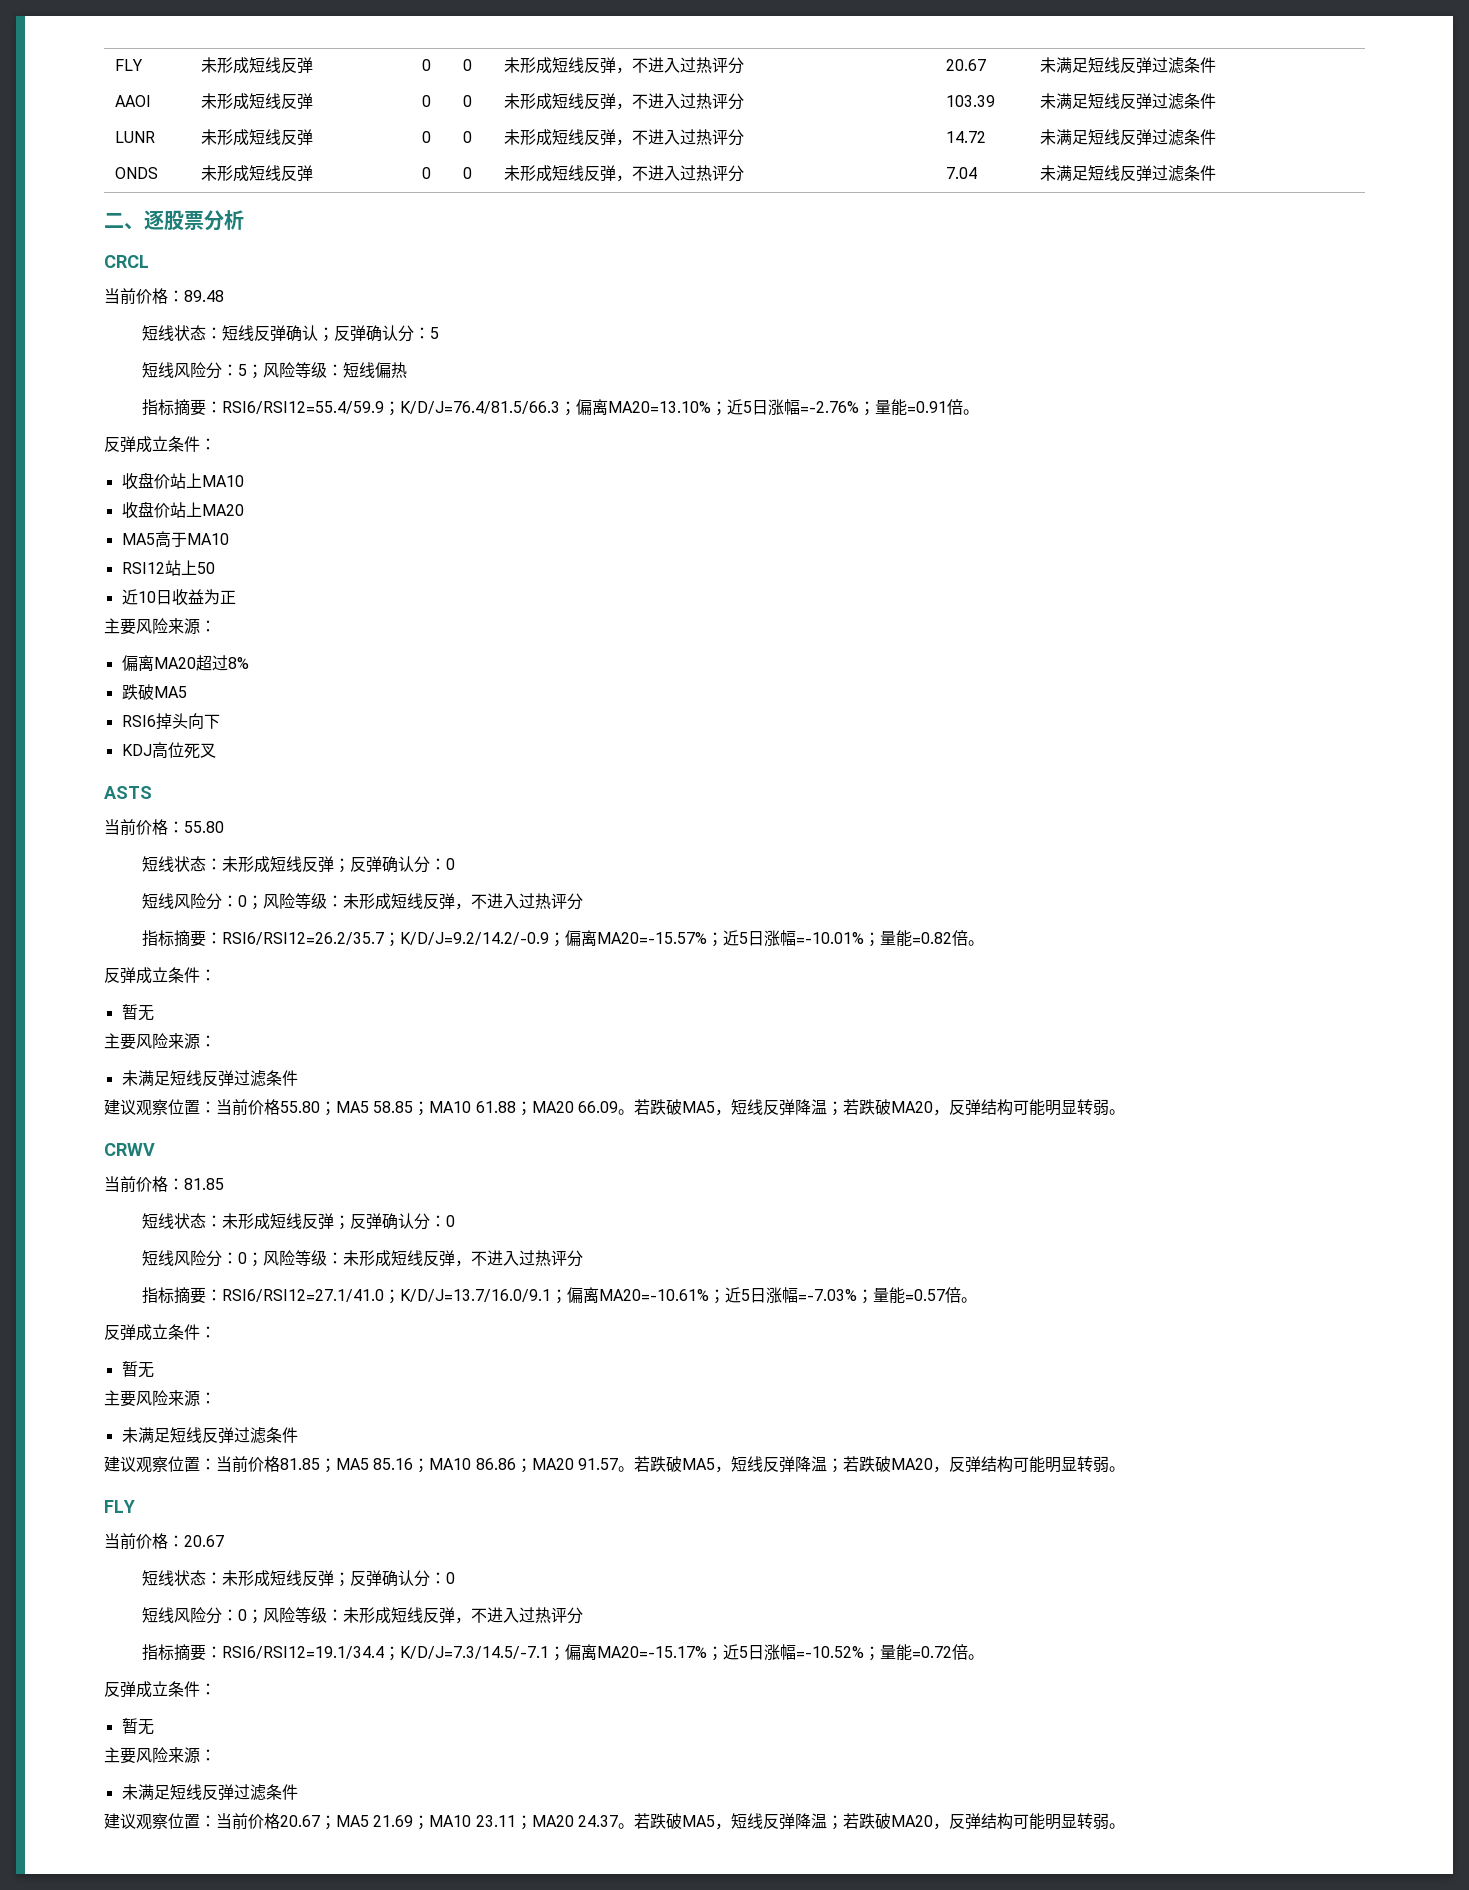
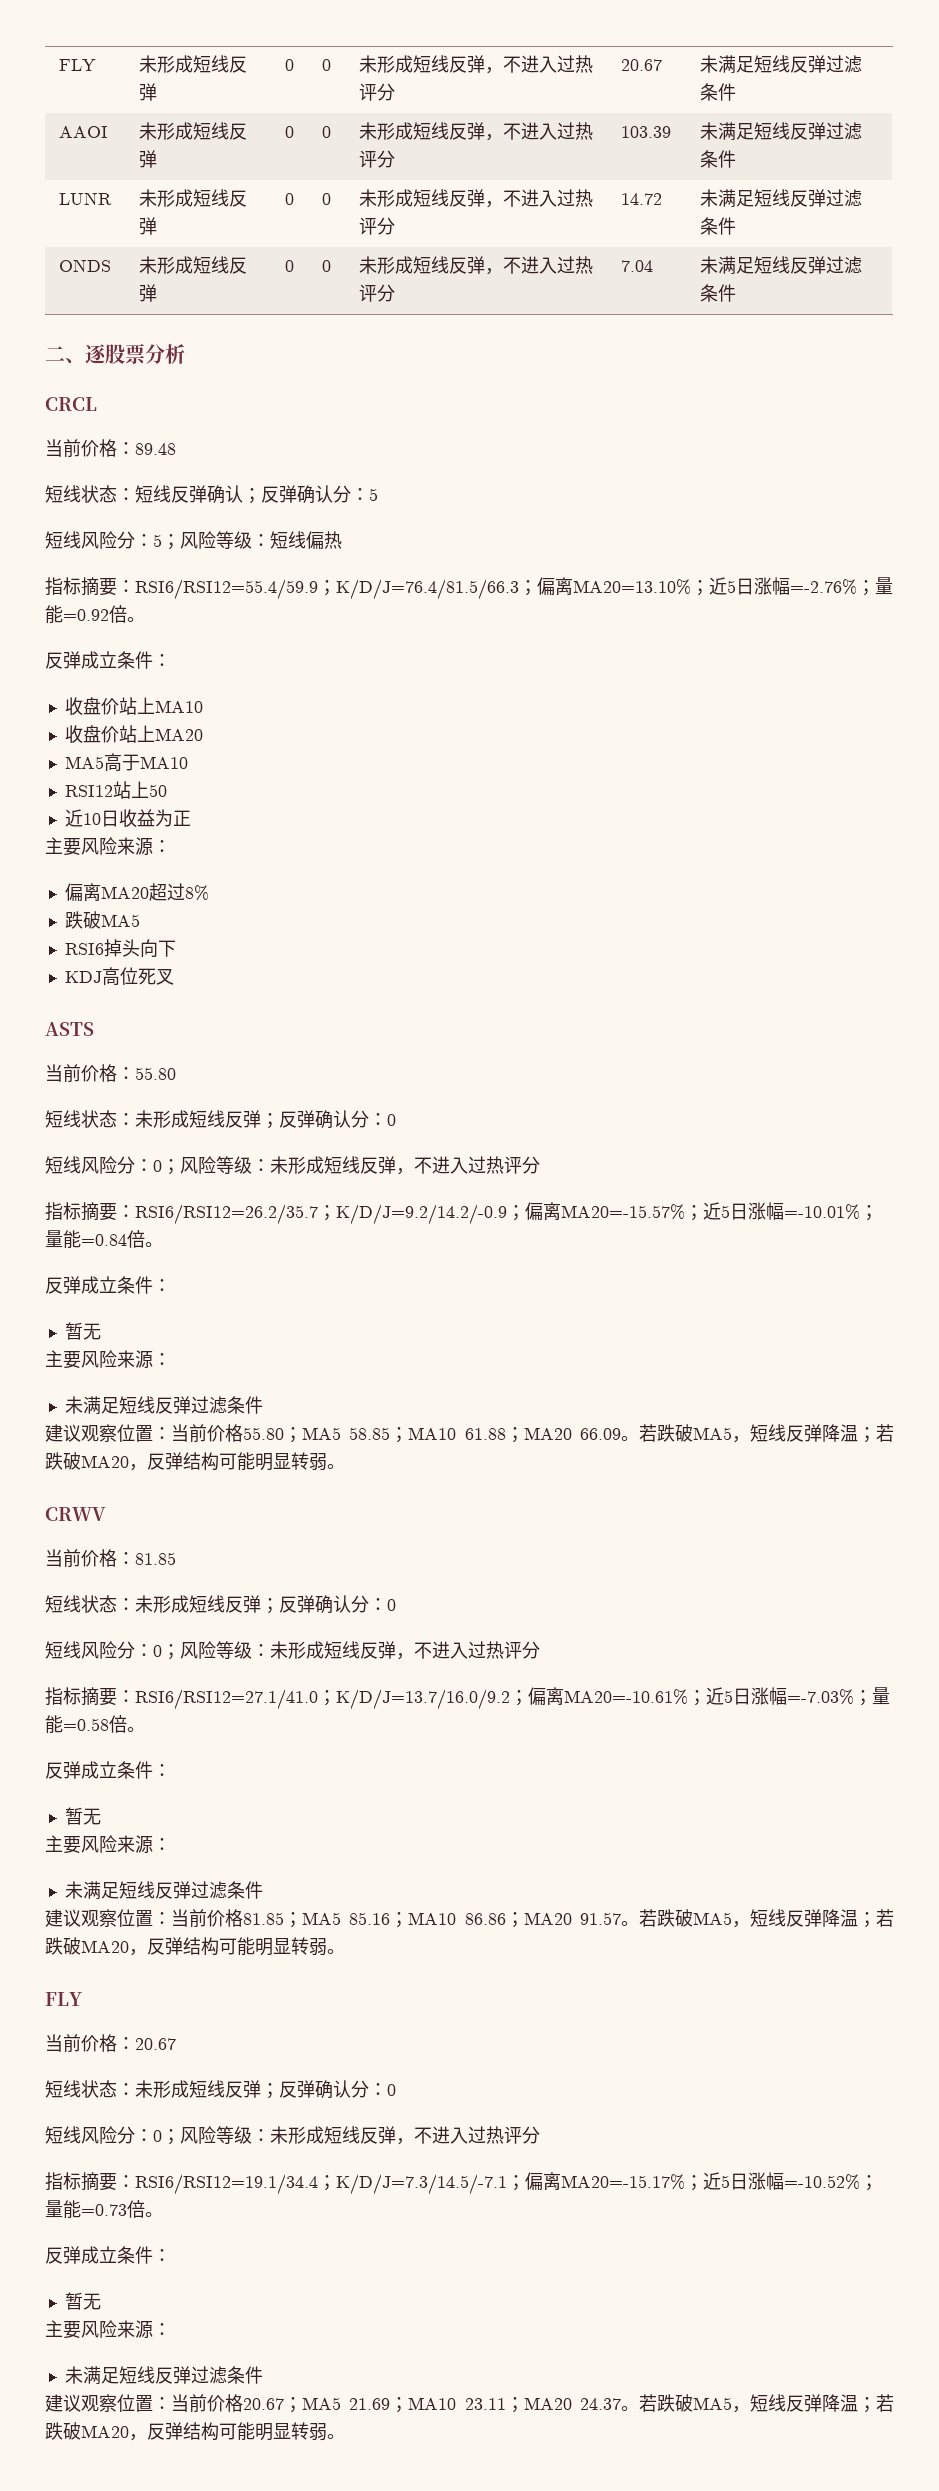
- 指标摘要：RSI6/RSI12=55.4/59.9；K/D/J=76.4/81.5/66.3；偏离MA20=13.10%；近5日涨幅=-2.76%；量能=0.91倍。
+ 指标摘要：RSI6/RSI12=55.4/59.9；K/D/J=76.4/81.5/66.3；偏离MA20=13.10%；近5日涨幅=-2.76%；量能=0.92倍。
- 指标摘要：RSI6/RSI12=26.2/35.7；K/D/J=9.2/14.2/-0.9；偏离MA20=-15.57%；近5日涨幅=-10.01%；量能=0.82倍。
+ 指标摘要：RSI6/RSI12=26.2/35.7；K/D/J=9.2/14.2/-0.9；偏离MA20=-15.57%；近5日涨幅=-10.01%；量能=0.84倍。
- 指标摘要：RSI6/RSI12=27.1/41.0；K/D/J=13.7/16.0/9.1；偏离MA20=-10.61%；近5日涨幅=-7.03%；量能=0.57倍。
+ 指标摘要：RSI6/RSI12=27.1/41.0；K/D/J=13.7/16.0/9.2；偏离MA20=-10.61%；近5日涨幅=-7.03%；量能=0.58倍。
- 指标摘要：RSI6/RSI12=19.1/34.4；K/D/J=7.3/14.5/-7.1；偏离MA20=-15.17%；近5日涨幅=-10.52%；量能=0.72倍。
+ 指标摘要：RSI6/RSI12=19.1/34.4；K/D/J=7.3/14.5/-7.1；偏离MA20=-15.17%；近5日涨幅=-10.52%；量能=0.73倍。

